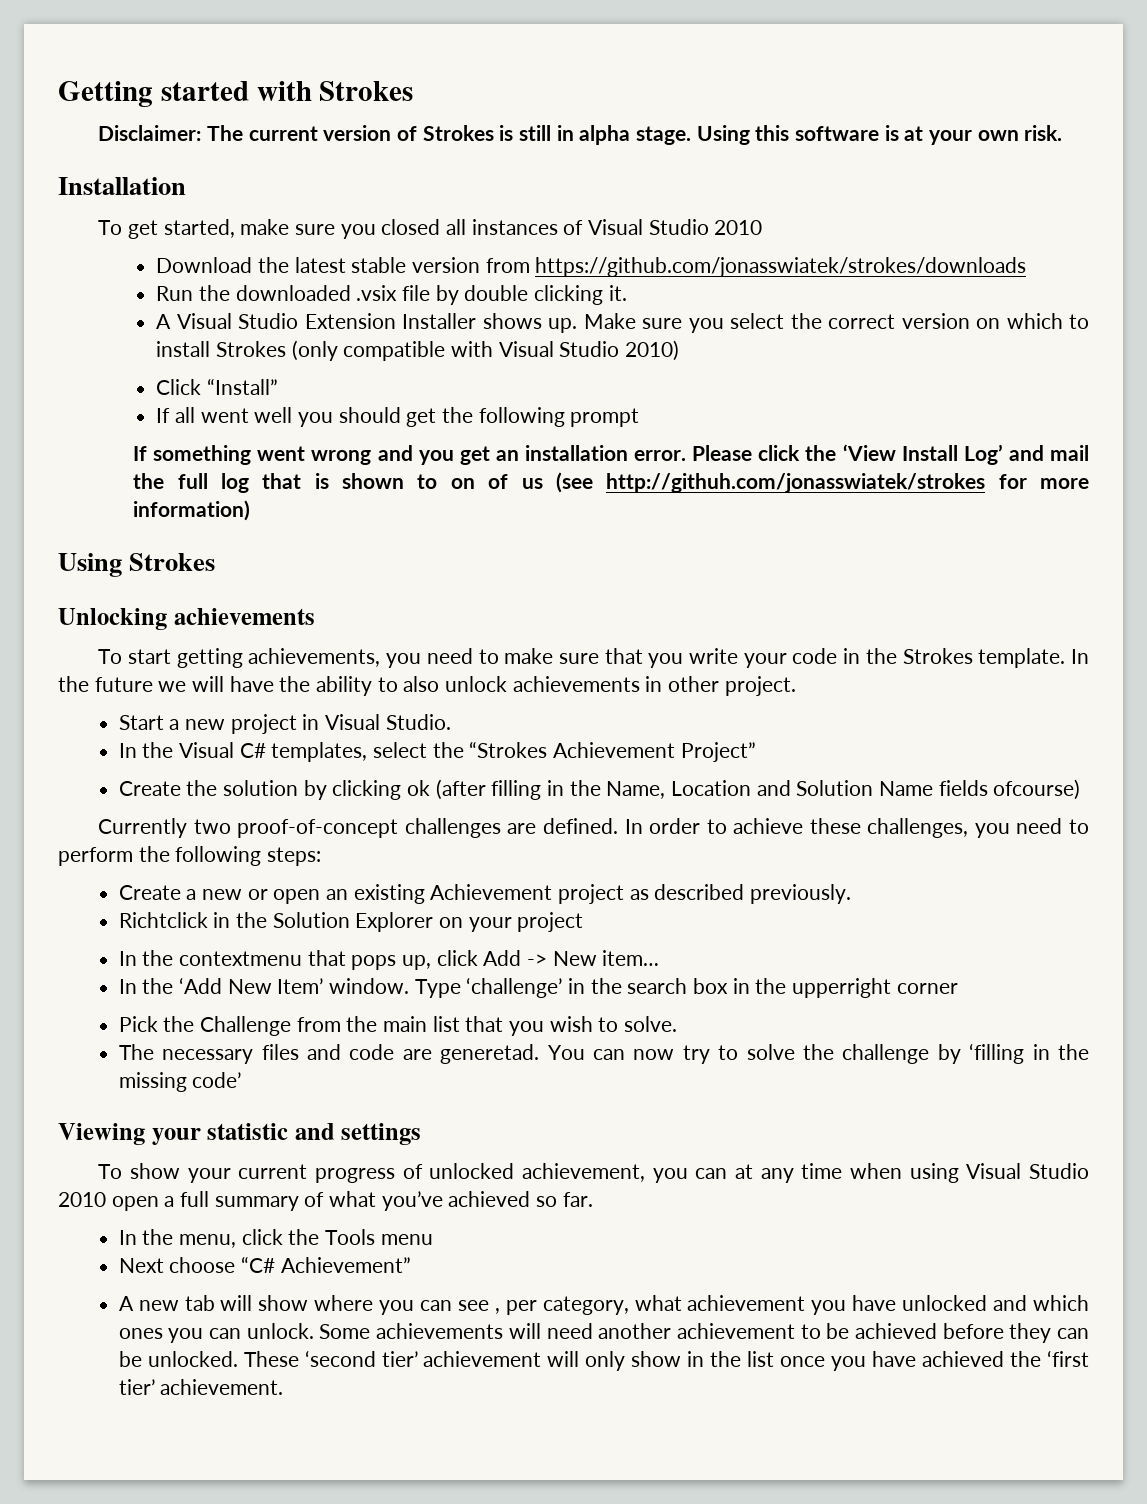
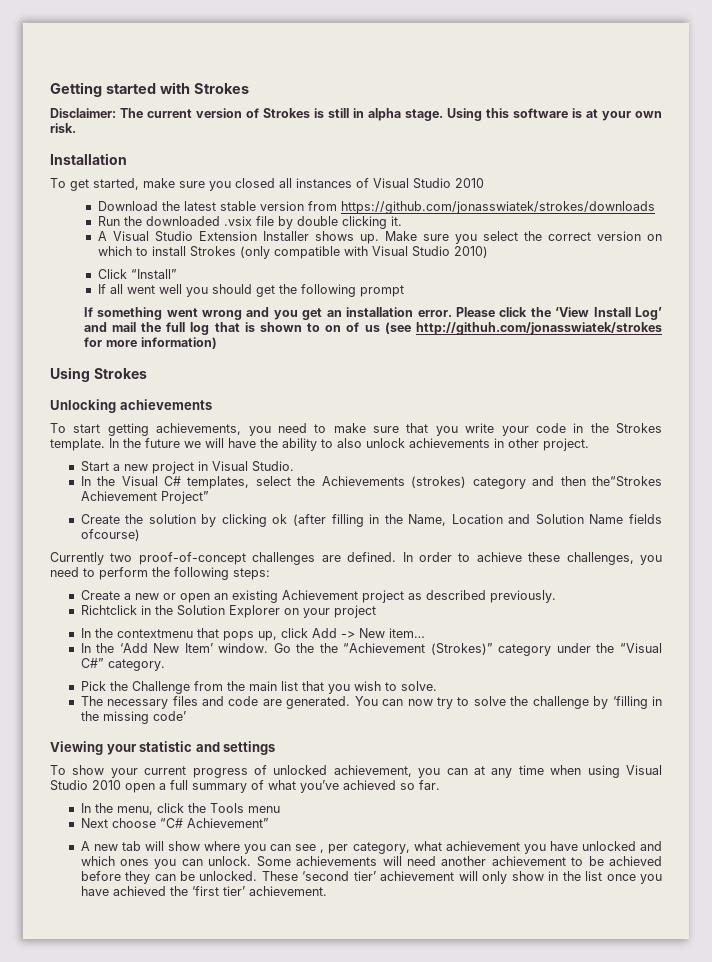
- In the Visual C# templates, select the “Strokes Achievement Project”
+ In the Visual C# templates, select the Achievements (strokes) category and then the“Strokes Achievement Project”
- Type ‘challenge’ in the search box in the upperright corner
+ Go the the “Achievement (Strokes)” category under the “Visual C#” category.
- The necessary files and code are generetad.
+ The necessary files and code are generated.

